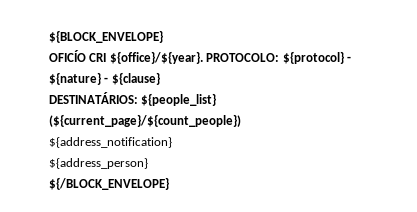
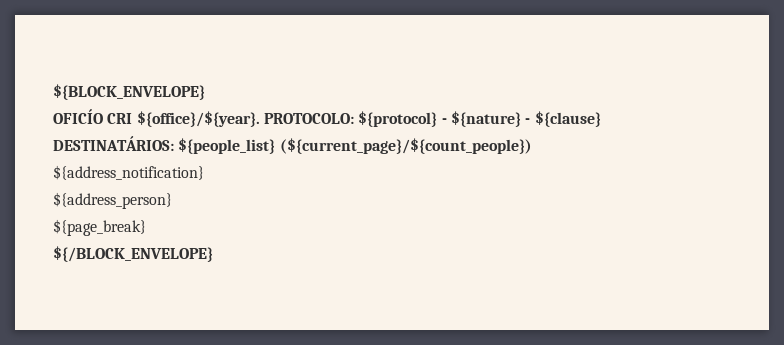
+ ${page_break}

